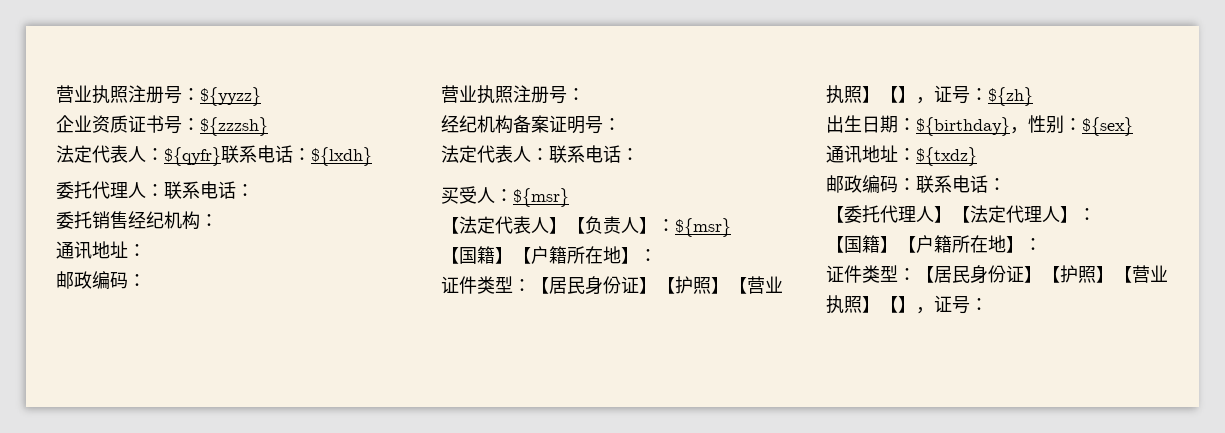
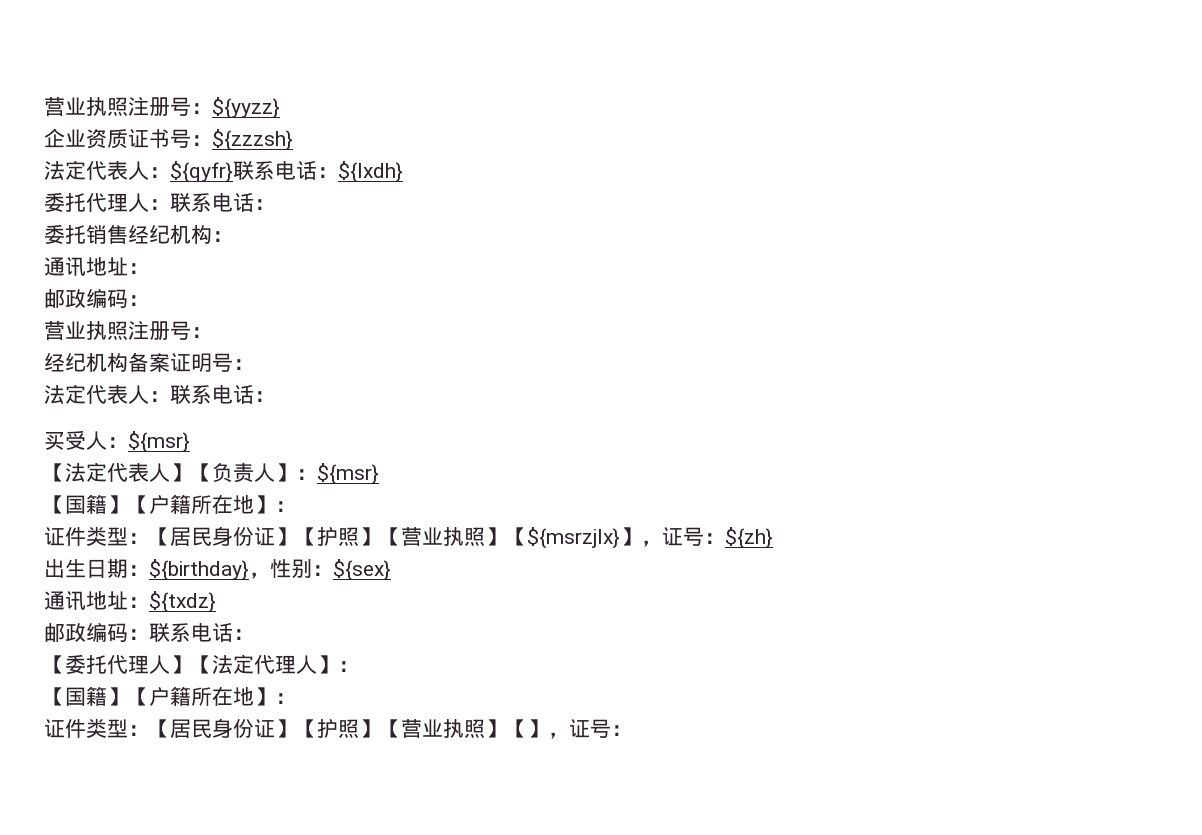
- 证件类型：【居民身份证】【护照】【营业执照】【】，证号：${zh}
+ 证件类型：【居民身份证】【护照】【营业执照】【${msrzjlx}】，证号：${zh}

